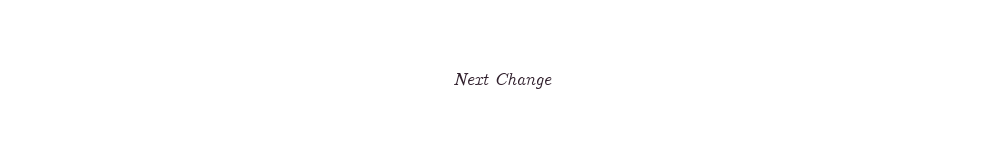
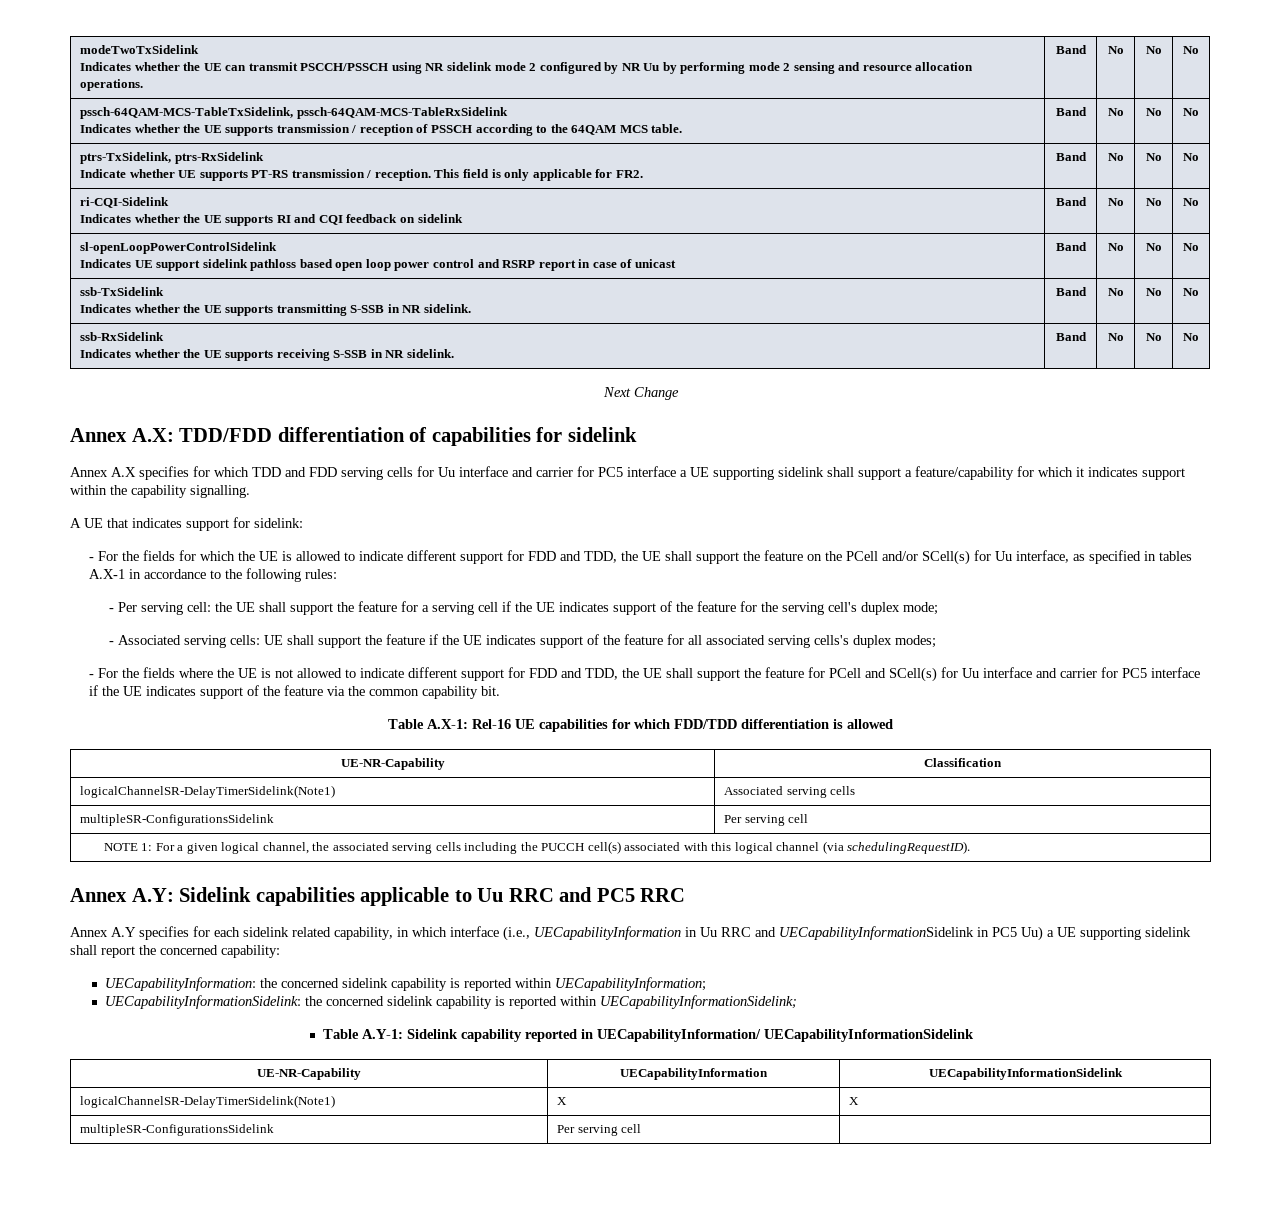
+ modeTwoTxSidelink
+ Indicates whether the UE can transmit PSCCH/PSSCH using NR sidelink mode 2 configured by NR Uu by performing mode 2 sensing and resource allocation operations. | Band | No | No | No
+ pssch-64QAM-MCS-TableTxSidelink, pssch-64QAM-MCS-TableRxSidelink
+ Indicates whether the UE supports transmission / reception of PSSCH according to the 64QAM MCS table. | Band | No | No | No
+ ptrs-TxSidelink, ptrs-RxSidelink
+ Indicate whether UE supports PT-RS transmission / reception. This field is only applicable for FR2. | Band | No | No | No
+ ri-CQI-Sidelink
+ Indicates whether the UE supports RI and CQI feedback on sidelink | Band | No | No | No
+ sl-openLoopPowerControlSidelink
+ Indicates UE support sidelink pathloss based open loop power control and RSRP report in case of unicast | Band | No | No | No
+ ssb-TxSidelink
+ Indicates whether the UE supports transmitting S-SSB in NR sidelink. | Band | No | No | No
+ ssb-RxSidelink
+ Indicates whether the UE supports receiving S-SSB in NR sidelink. | Band | No | No | No
  Next Change
+ Annex A.X: TDD/FDD differentiation of capabilities for sidelink
+ Annex A.X specifies for which TDD and FDD serving cells for Uu interface and carrier for PC5 interface a UE supporting sidelink shall support a feature/capability for which it indicates support within the capability signalling.
+ A UE that indicates support for sidelink:
+ - For the fields for which the UE is allowed to indicate different support for FDD and TDD, the UE shall support the feature on the PCell and/or SCell(s) for Uu interface, as specified in tables A.X-1 in accordance to the following rules:
+ - Per serving cell: the UE shall support the feature for a serving cell if the UE indicates support of the feature for the serving cell's duplex mode;
+ - Associated serving cells: UE shall support the feature if the UE indicates support of the feature for all associated serving cells's duplex modes;
+ - For the fields where the UE is not allowed to indicate different support for FDD and TDD, the UE shall support the feature for PCell and SCell(s) for Uu interface and carrier for PC5 interface if the UE indicates support of the feature via the common capability bit.
+ Table A.X-1: Rel-16 UE capabilities for which FDD/TDD differentiation is allowed
+ UE-NR-Capability | Classification
+ logicalChannelSR-DelayTimerSidelink(Note1) | Associated serving cells
+ multipleSR-ConfigurationsSidelink | Per serving cell
+ NOTE 1: For a given logical channel, the associated serving cells including the PUCCH cell(s) associated with this logical channel (via schedulingRequestID).
+ Annex A.Y: Sidelink capabilities applicable to Uu RRC and PC5 RRC
+ Annex A.Y specifies for each sidelink related capability, in which interface (i.e., UECapabilityInformation in Uu RRC and UECapabilityInformationSidelink in PC5 Uu) a UE supporting sidelink shall report the concerned capability:
+ UECapabilityInformation: the concerned sidelink capability is reported within UECapabilityInformation;
+ UECapabilityInformationSidelink: the concerned sidelink capability is reported within UECapabilityInformationSidelink;
+ Table A.Y-1: Sidelink capability reported in UECapabilityInformation/ UECapabilityInformationSidelink
+ UE-NR-Capability | UECapabilityInformation | UECapabilityInformationSidelink
+ logicalChannelSR-DelayTimerSidelink(Note1) | X | X
+ multipleSR-ConfigurationsSidelink | Per serving cell |

